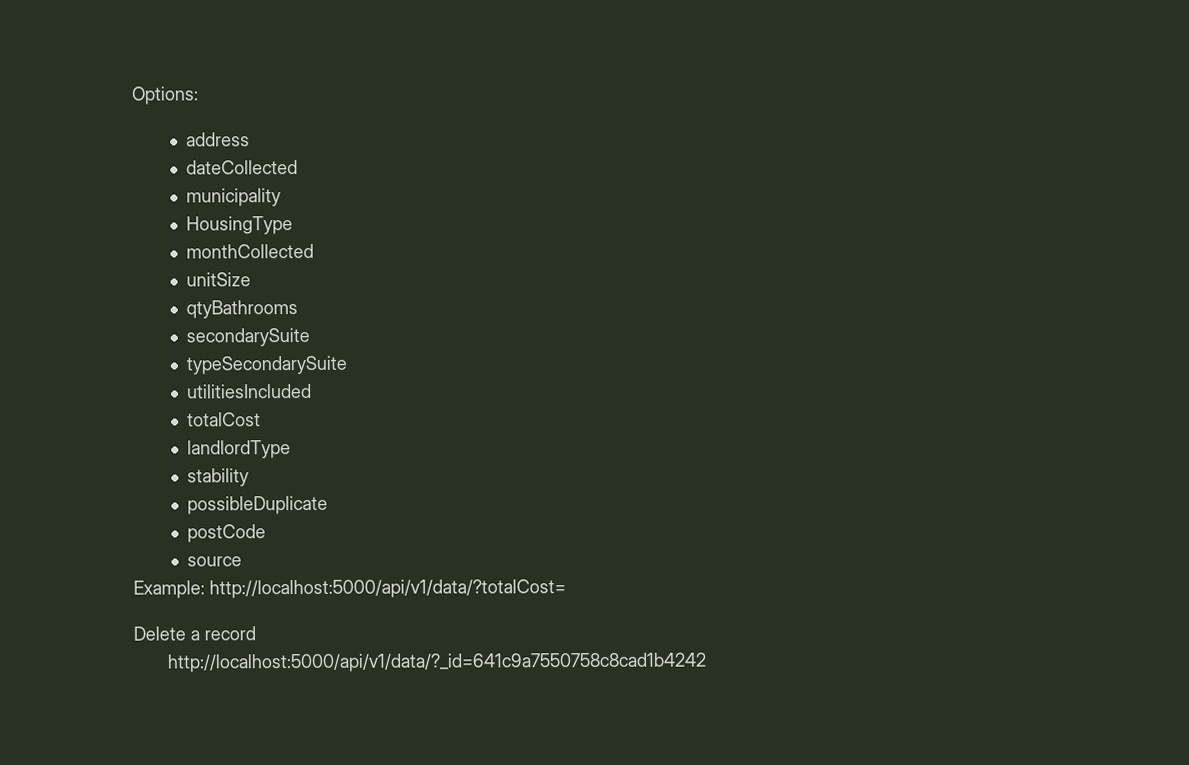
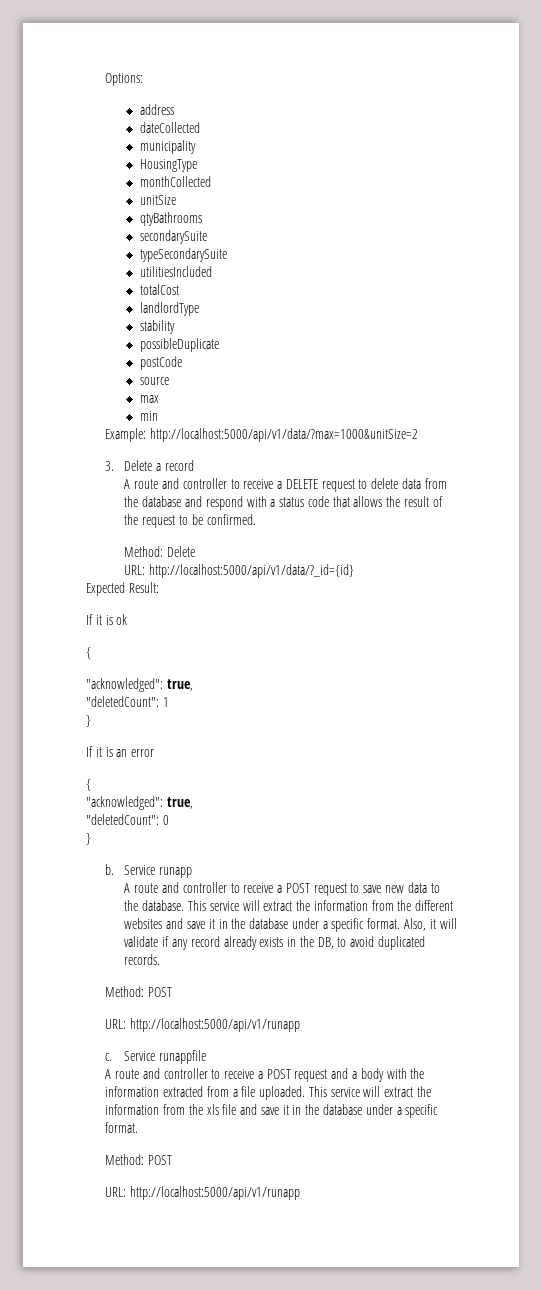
+ max
+ min
- Example: http://localhost:5000/api/v1/data/?totalCost=
- Delete a record
+ Example: http://localhost:5000/api/v1/data/?max=1000&unitSize=2
+ 3. Delete a record
- http://localhost:5000/api/v1/data/?_id=641c9a7550758c8cad1b4242
+ A route and controller to receive a DELETE request to delete data from the database and respond with a status code that allows the result of the request to be confirmed.
+ Method: Delete
+ URL: http://localhost:5000/api/v1/data/?_id={id}
+ Expected Result:
+ If it is ok
+ {
+ "acknowledged": true,
+ "deletedCount": 1
+ }
+ If it is an error
+ {
+ "acknowledged": true,
+ "deletedCount": 0
+ }
+ b. Service runapp
+ A route and controller to receive a POST request to save new data to the database. This service will extract the information from the different websites and save it in the database under a specific format. Also, it will validate if any record already exists in the DB, to avoid duplicated records.
+ Method: POST
+ URL: http://localhost:5000/api/v1/runapp
+ c. Service runappfile
+ A route and controller to receive a POST request and a body with the information extracted from a file uploaded. This service will extract the information from the xls file and save it in the database under a specific format.
+ Method: POST
+ URL: http://localhost:5000/api/v1/runapp

